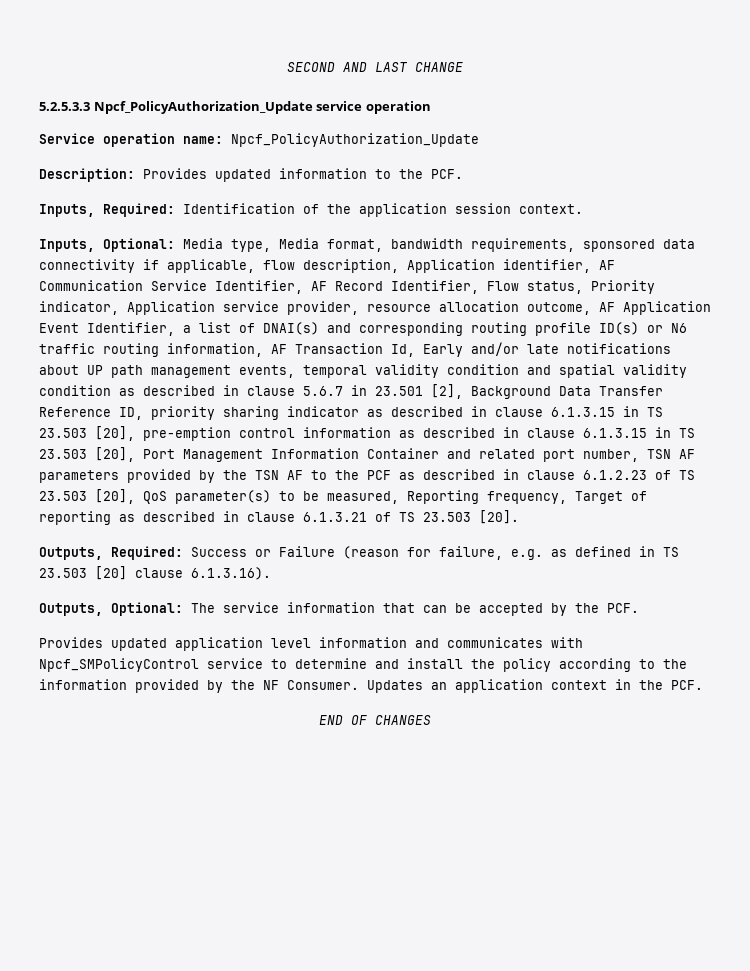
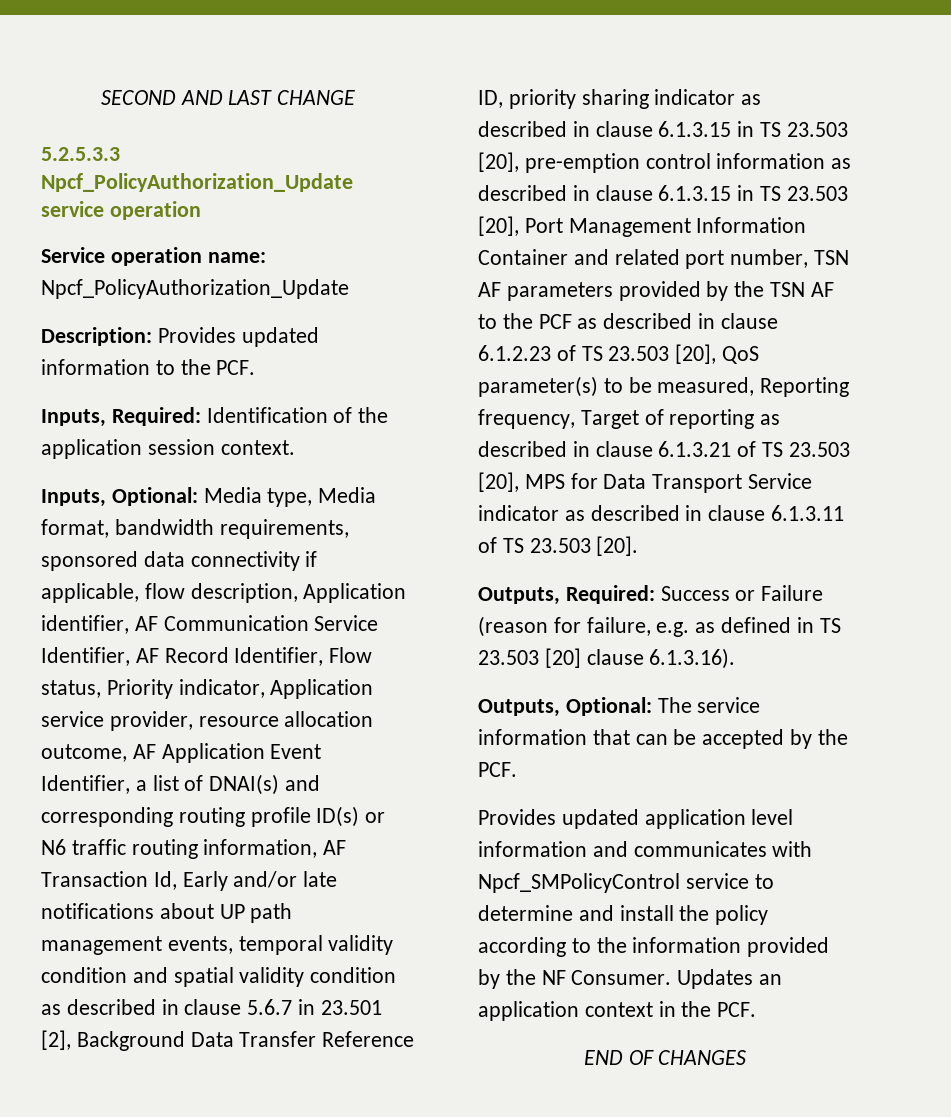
- Media type, Media format, bandwidth requirements, sponsored data connectivity if applicable, flow description, Application identifier, AF Communication Service Identifier, AF Record Identifier, Flow status, Priority indicator, Application service provider, resource allocation outcome, AF Application Event Identifier, a list of DNAI(s) and corresponding routing profile ID(s) or N6 traffic routing information, AF Transaction Id, Early and/or late notifications about UP path management events, temporal validity condition and spatial validity condition as described in clause 5.6.7 in 23.501 [2], Background Data Transfer Reference ID, priority sharing indicator as described in clause 6.1.3.15 in TS 23.503 [20], pre-emption control information as described in clause 6.1.3.15 in TS 23.503 [20], Port Management Information Container and related port number, TSN AF parameters provided by the TSN AF to the PCF as described in clause 6.1.2.23 of TS 23.503 [20], QoS parameter(s) to be measured, Reporting frequency, Target of reporting as described in clause 6.1.3.21 of TS 23.503 [20].
+ Media type, Media format, bandwidth requirements, sponsored data connectivity if applicable, flow description, Application identifier, AF Communication Service Identifier, AF Record Identifier, Flow status, Priority indicator, Application service provider, resource allocation outcome, AF Application Event Identifier, a list of DNAI(s) and corresponding routing profile ID(s) or N6 traffic routing information, AF Transaction Id, Early and/or late notifications about UP path management events, temporal validity condition and spatial validity condition as described in clause 5.6.7 in 23.501 [2], Background Data Transfer Reference ID, priority sharing indicator as described in clause 6.1.3.15 in TS 23.503 [20], pre-emption control information as described in clause 6.1.3.15 in TS 23.503 [20], Port Management Information Container and related port number, TSN AF parameters provided by the TSN AF to the PCF as described in clause 6.1.2.23 of TS 23.503 [20], QoS parameter(s) to be measured, Reporting frequency, Target of reporting as described in clause 6.1.3.21 of TS 23.503 [20], MPS for Data Transport Service indicator as described in clause 6.1.3.11 of TS 23.503 [20].

